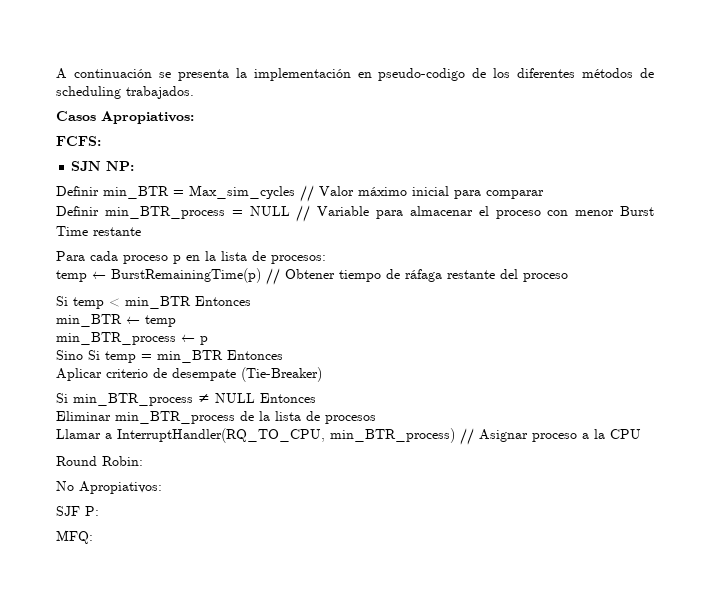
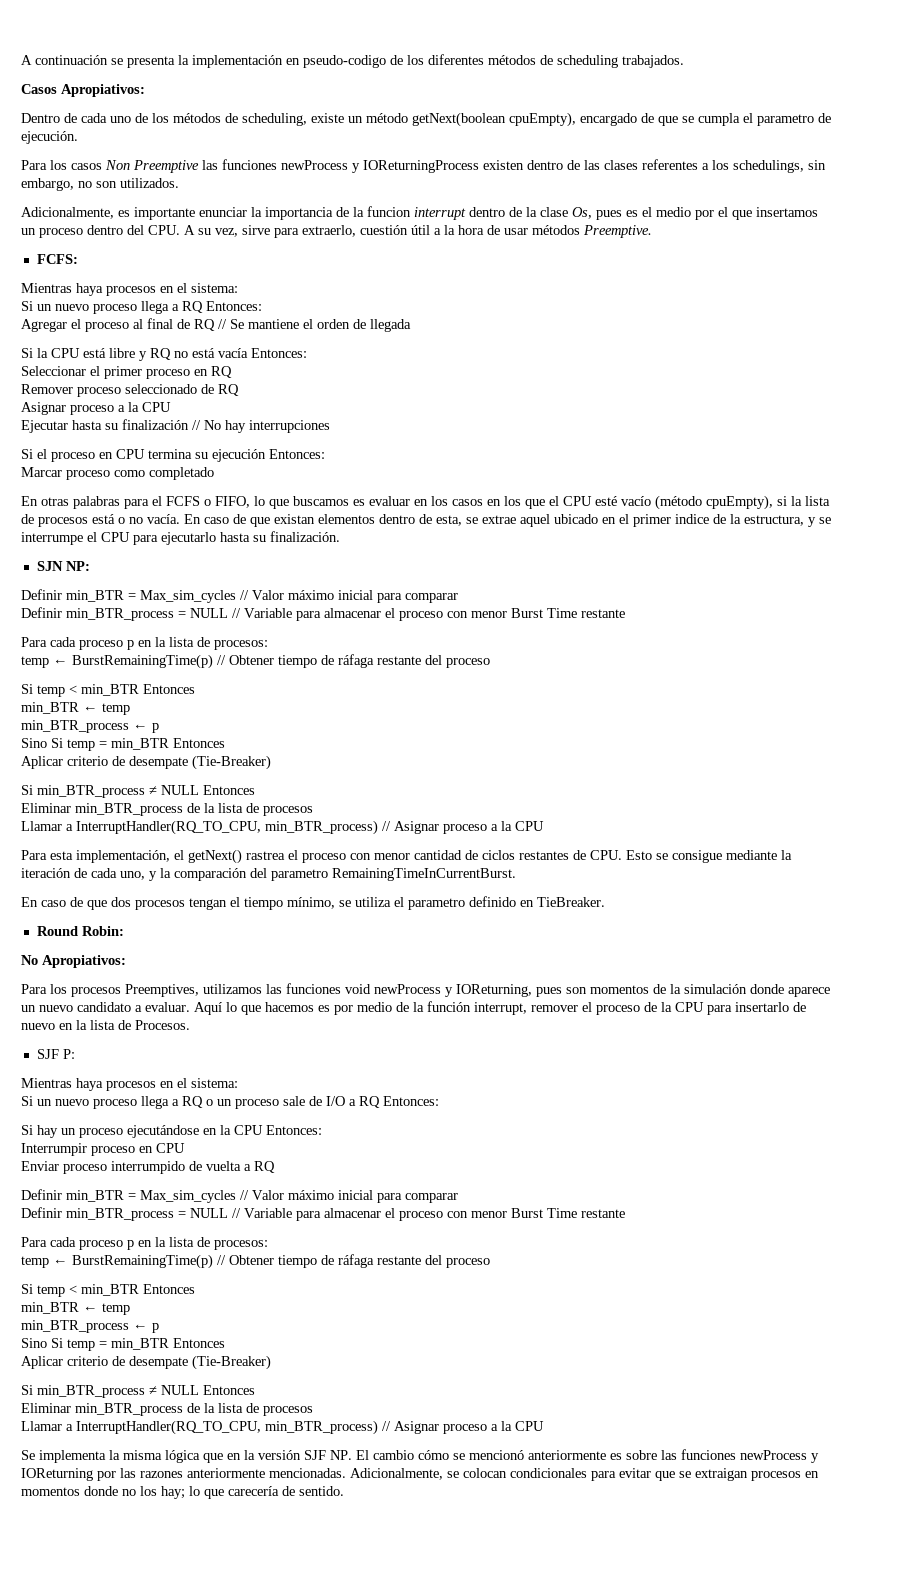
+ Dentro de cada uno de los métodos de scheduling, existe un método getNext(boolean cpuEmpty), encargado de que se cumpla el parametro de ejecución.
+ Para los casos Non Preemptive las funciones newProcess y IOReturningProcess existen dentro de las clases referentes a los schedulings, sin embargo, no son utilizados.
+ Adicionalmente, es importante enunciar la importancia de la funcion interrupt dentro de la clase Os, pues es el medio por el que insertamos un proceso dentro del CPU. A su vez, sirve para extraerlo, cuestión útil a la hora de usar métodos Preemptive.
  FCFS:
+ Mientras haya procesos en el sistema:
+ Si un nuevo proceso llega a RQ Entonces:
+ Agregar el proceso al final de RQ // Se mantiene el orden de llegada
+ Si la CPU está libre y RQ no está vacía Entonces:
+ Seleccionar el primer proceso en RQ
+ Remover proceso seleccionado de RQ
+ Asignar proceso a la CPU
+ Ejecutar hasta su finalización // No hay interrupciones
+ Si el proceso en CPU termina su ejecución Entonces:
+ Marcar proceso como completado
+ En otras palabras para el FCFS o FIFO, lo que buscamos es evaluar en los casos en los que el CPU esté vacío (método cpuEmpty), si la lista de procesos está o no vacía. En caso de que existan elementos dentro de esta, se extrae aquel ubicado en el primer indice de la estructura, y se interrumpe el CPU para ejecutarlo hasta su finalización.
+ Para esta implementación, el getNext() rastrea el proceso con menor cantidad de ciclos restantes de CPU. Esto se consigue mediante la iteración de cada uno, y la comparación del parametro RemainingTimeInCurrentBurst.
+ En caso de que dos procesos tengan el tiempo mínimo, se utiliza el parametro definido en TieBreaker.
  Round Robin:
  No Apropiativos:
+ Para los procesos Preemptives, utilizamos las funciones void newProcess y IOReturning, pues son momentos de la simulación donde aparece un nuevo candidato a evaluar. Aquí lo que hacemos es por medio de la función interrupt, remover el proceso de la CPU para insertarlo de nuevo en la lista de Procesos.
  SJF P:
- MFQ:
+ Mientras haya procesos en el sistema:
+ Si un nuevo proceso llega a RQ o un proceso sale de I/O a RQ Entonces:
+ Si hay un proceso ejecutándose en la CPU Entonces:
+ Interrumpir proceso en CPU
+ Enviar proceso interrumpido de vuelta a RQ
+ Definir min_BTR = Max_sim_cycles // Valor máximo inicial para comparar
+ Definir min_BTR_process = NULL // Variable para almacenar el proceso con menor Burst Time restante
+ Para cada proceso p en la lista de procesos:
+ temp ← BurstRemainingTime(p) // Obtener tiempo de ráfaga restante del proceso
+ Si temp < min_BTR Entonces
+ min_BTR ← temp
+ min_BTR_process ← p
+ Sino Si temp = min_BTR Entonces
+ Aplicar criterio de desempate (Tie-Breaker)
+ Si min_BTR_process ≠ NULL Entonces
+ Eliminar min_BTR_process de la lista de procesos
+ Llamar a InterruptHandler(RQ_TO_CPU, min_BTR_process) // Asignar proceso a la CPU
+ Se implementa la misma lógica que en la versión SJF NP. El cambio cómo se mencionó anteriormente es sobre las funciones newProcess y IOReturning por las razones anteriormente mencionadas. Adicionalmente, se colocan condicionales para evitar que se extraigan procesos en momentos donde no los hay; lo que carecería de sentido.

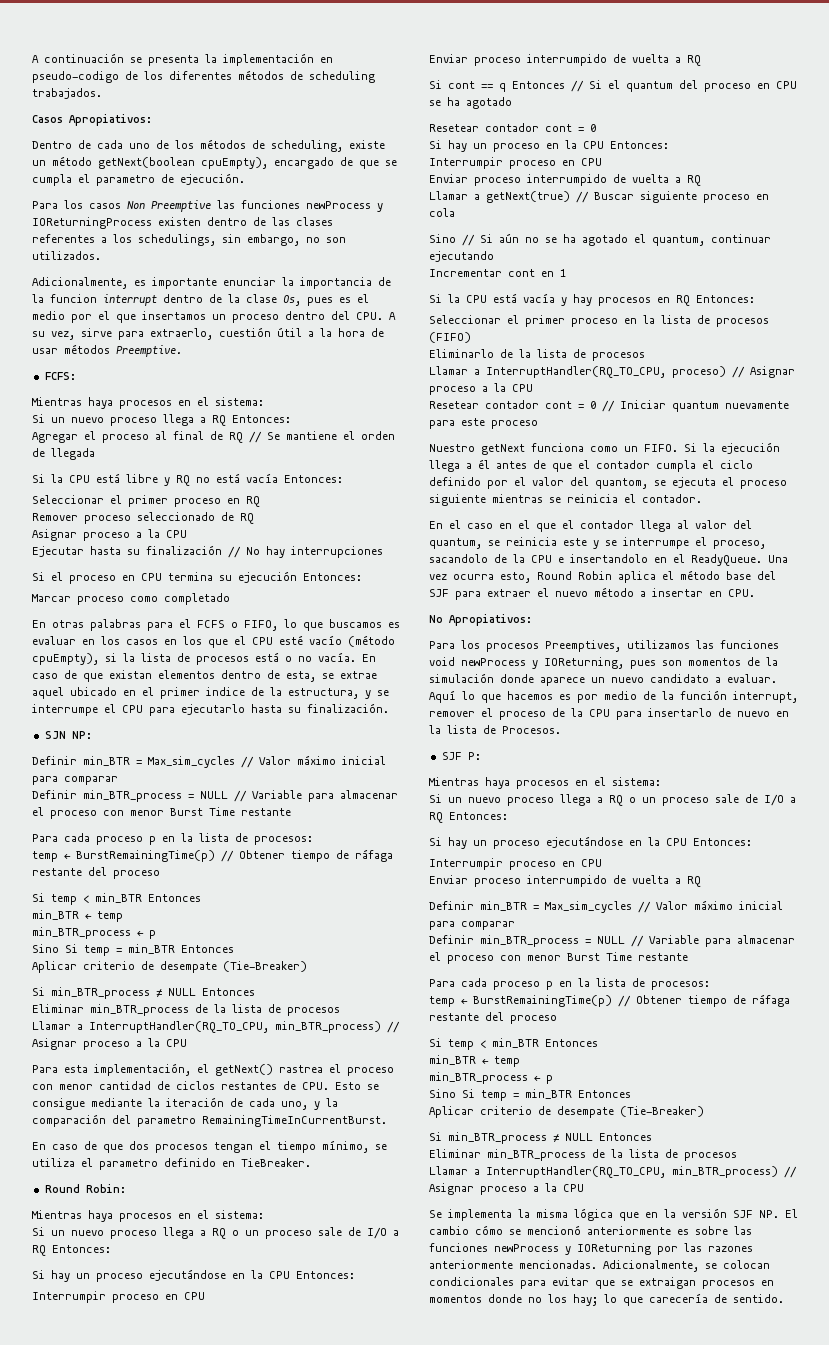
  Round Robin:
+ Mientras haya procesos en el sistema:
+ Si un nuevo proceso llega a RQ o un proceso sale de I/O a RQ Entonces:
+ Si hay un proceso ejecutándose en la CPU Entonces:
+ Interrumpir proceso en CPU
+ Enviar proceso interrumpido de vuelta a RQ
+ Si cont == q Entonces // Si el quantum del proceso en CPU se ha agotado
+ Resetear contador cont = 0
+ Si hay un proceso en la CPU Entonces:
+ Interrumpir proceso en CPU
+ Enviar proceso interrumpido de vuelta a RQ
+ Llamar a getNext(true) // Buscar siguiente proceso en cola
+ Sino // Si aún no se ha agotado el quantum, continuar ejecutando
+ Incrementar cont en 1
+ Si la CPU está vacía y hay procesos en RQ Entonces:
+ Seleccionar el primer proceso en la lista de procesos (FIFO)
+ Eliminarlo de la lista de procesos
+ Llamar a InterruptHandler(RQ_TO_CPU, proceso) // Asignar proceso a la CPU
+ Resetear contador cont = 0 // Iniciar quantum nuevamente para este proceso
+ Nuestro getNext funciona como un FIFO. Si la ejecución llega a él antes de que el contador cumpla el ciclo definido por el valor del quantom, se ejecuta el proceso siguiente mientras se reinicia el contador.
+ En el caso en el que el contador llega al valor del quantum, se reinicia este y se interrumpe el proceso, sacandolo de la CPU e insertandolo en el ReadyQueue. Una vez ocurra esto, Round Robin aplica el método base del SJF para extraer el nuevo método a insertar en CPU.

